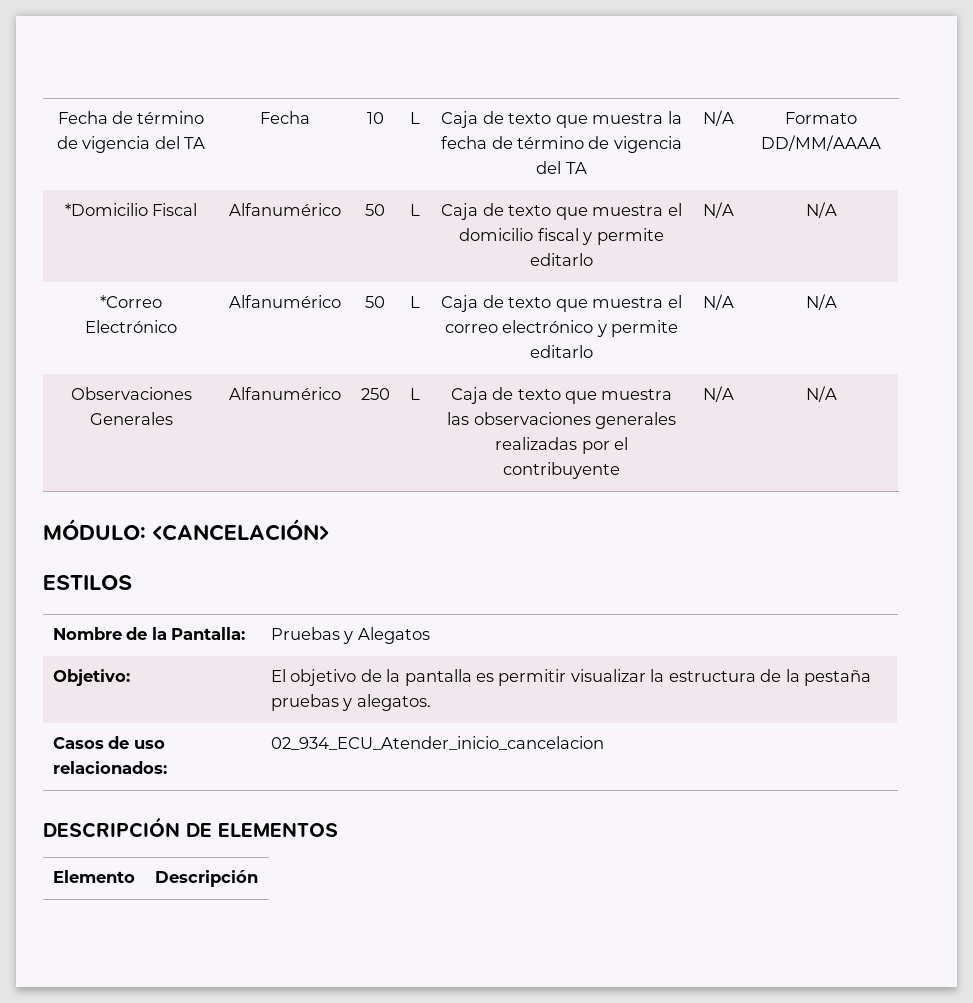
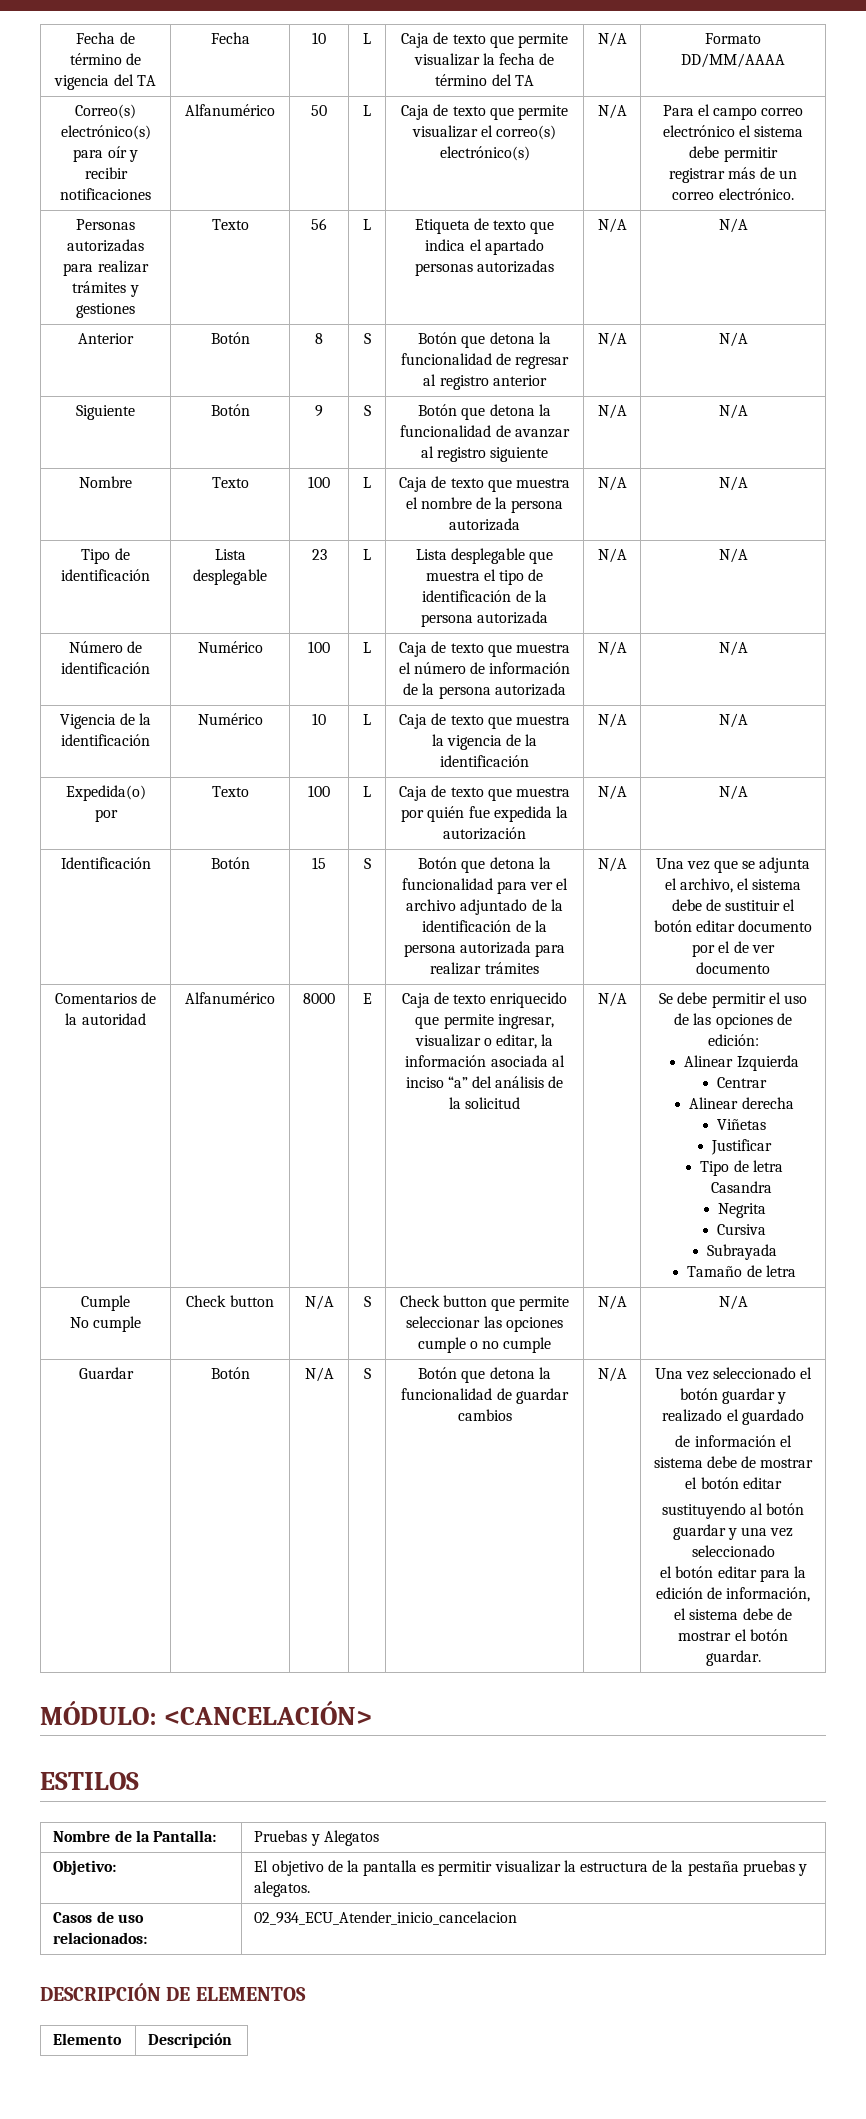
- Fecha de término de vigencia del TA | Fecha | 10 | L | Caja de texto que muestra la fecha de término de vigencia del TA | N/A | Formato DD/MM/AAAA
+ Fecha de término de vigencia del TA | Fecha | 10 | L | Caja de texto que permite visualizar la fecha de término del TA | N/A | Formato DD/MM/AAAA
- *Domicilio Fiscal | Alfanumérico | 50 | L | Caja de texto que muestra el domicilio fiscal y permite editarlo | N/A | N/A
- *Correo Electrónico | Alfanumérico | 50 | L | Caja de texto que muestra el correo electrónico y permite editarlo | N/A | N/A
- Observaciones Generales | Alfanumérico | 250 | L | Caja de texto que muestra las observaciones generales realizadas por el contribuyente | N/A | N/A
+ Correo(s) electrónico(s) para oír y recibir notificaciones | Alfanumérico | 50 | L | Caja de texto que permite visualizar el correo(s) electrónico(s) | N/A | Para el campo correo electrónico el sistema debe permitir
+ registrar más de un correo electrónico.
+ Personas autorizadas para realizar trámites y gestiones | Texto | 56 | L | Etiqueta de texto que indica el apartado personas autorizadas | N/A | N/A
+ Anterior | Botón | 8 | S | Botón que detona la funcionalidad de regresar al registro anterior | N/A | N/A
+ Siguiente | Botón | 9 | S | Botón que detona la funcionalidad de avanzar al registro siguiente | N/A | N/A
+ Nombre | Texto | 100 | L | Caja de texto que muestra el nombre de la persona autorizada | N/A | N/A
+ Tipo de identificación | Lista desplegable | 23 | L | Lista desplegable que muestra el tipo de identificación de la persona autorizada | N/A | N/A
+ Número de identificación | Numérico | 100 | L | Caja de texto que muestra el número de información de la persona autorizada | N/A | N/A
+ Vigencia de la identificación | Numérico | 10 | L | Caja de texto que muestra la vigencia de la identificación | N/A | N/A
+ Expedida(o) por | Texto | 100 | L | Caja de texto que muestra por quién fue expedida la autorización | N/A | N/A
+ Identificación | Botón | 15 | S | Botón que detona la funcionalidad para ver el archivo adjuntado de la identificación de la persona autorizada para realizar trámites | N/A | Una vez que se adjunta el archivo, el sistema debe de sustituir el botón editar documento por el de ver documento
+ Comentarios de la autoridad | Alfanumérico | 8000 | E | Caja de texto enriquecido que permite ingresar, visualizar o editar, la información asociada al inciso “a” del análisis de la solicitud | N/A | Se debe permitir el uso de las opciones de edición:
+ Alinear Izquierda
+ Centrar
+ Alinear derecha
+ Viñetas
+ Justificar
+ Tipo de letra Casandra
+ Negrita
+ Cursiva
+ Subrayada
+ Tamaño de letra
+ Cumple
+ No cumple | Check button | N/A | S | Check button que permite seleccionar las opciones cumple o no cumple | N/A | N/A
+ Guardar | Botón | N/A | S | Botón que detona la funcionalidad de guardar cambios | N/A | Una vez seleccionado el botón guardar y realizado el guardado
+ de información el sistema debe de mostrar el botón editar
+ sustituyendo al botón guardar y una vez seleccionado
+ el botón editar para la edición de información, el sistema debe de mostrar el botón guardar.

